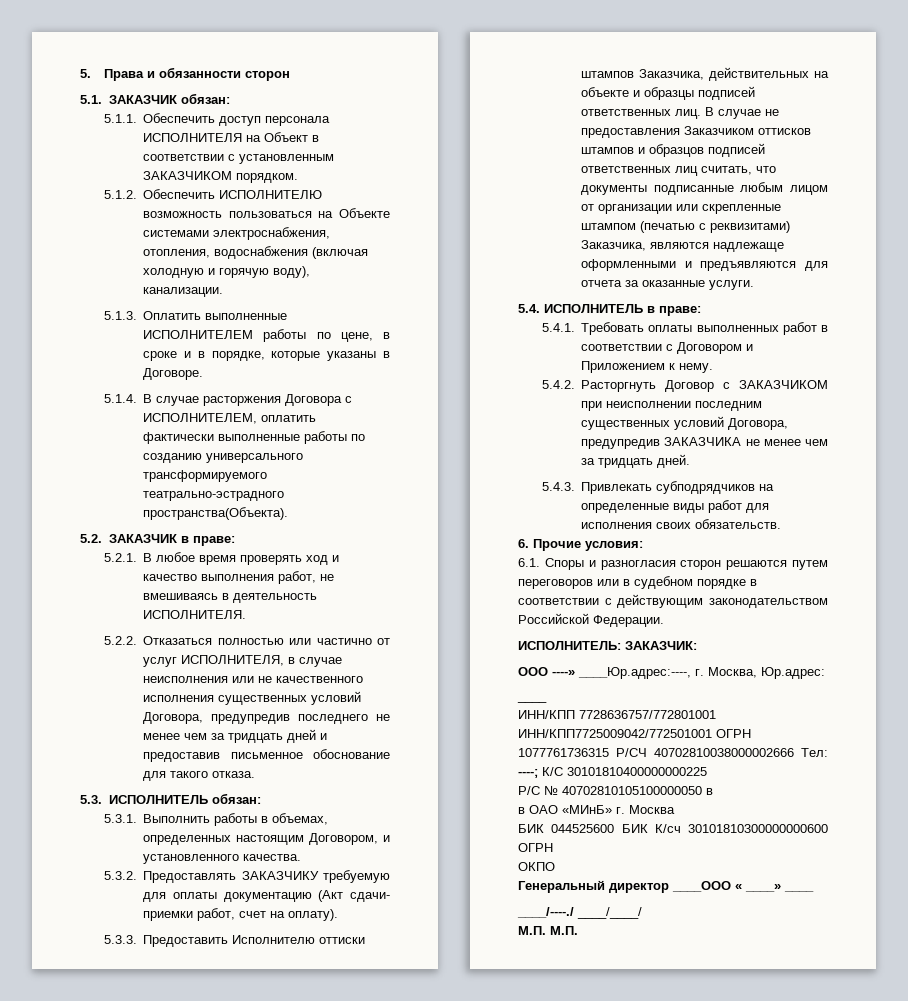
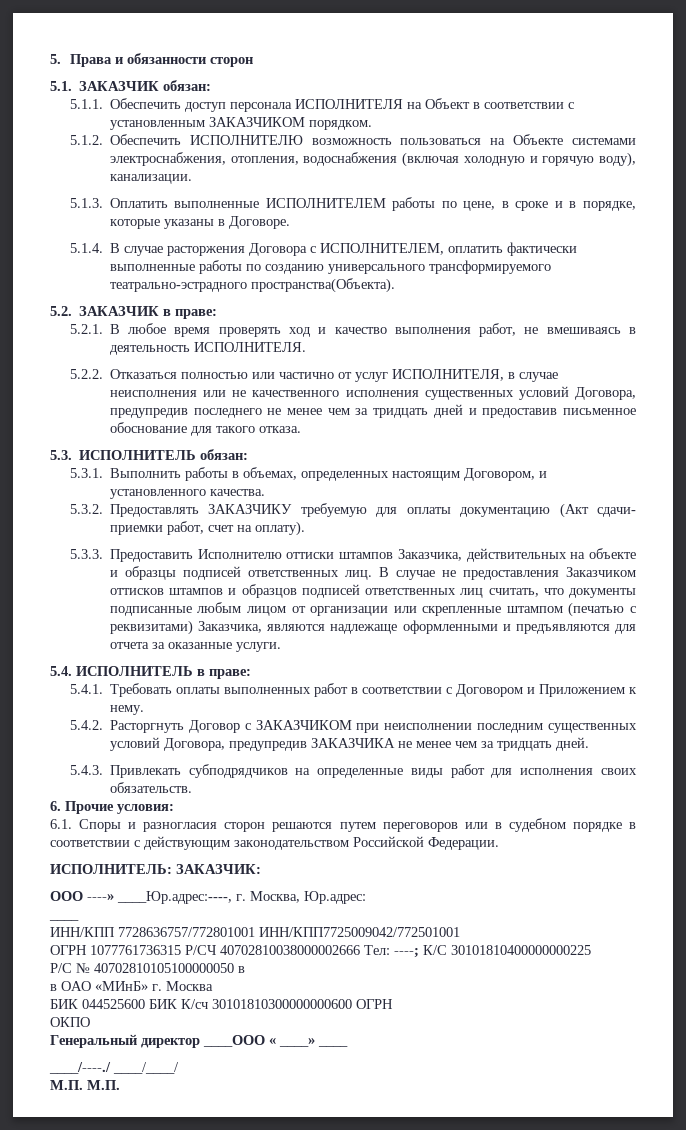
- ИНН/КПП 7728636757/772801001 ИНН/КПП7725009042/772501001 ОГРН 1077761736315 Р/СЧ 40702810038000002666 Тел: ----; К/С 30101810400000000225
+ ИНН/КПП 7728636757/772801001 ИНН/КПП7725009042/772501001
+ ОГРН 1077761736315 Р/СЧ 40702810038000002666 Тел: ----; К/С 30101810400000000225

